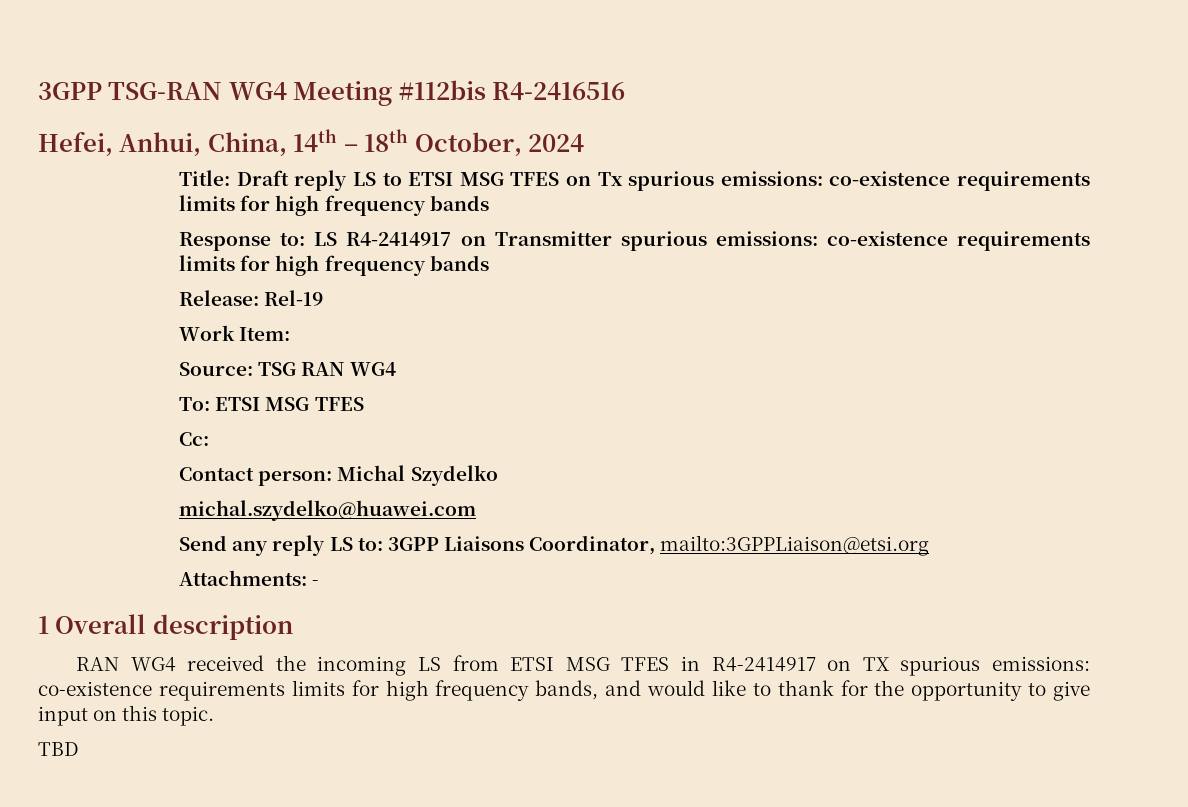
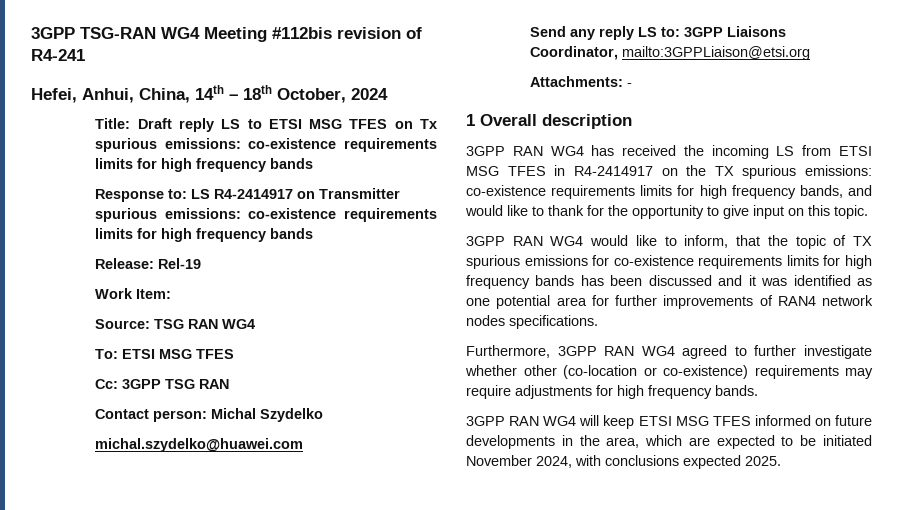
- 3GPP TSG-RAN WG4 Meeting #112bis R4-2416516
+ 3GPP TSG-RAN WG4 Meeting #112bis revision of R4-241
- Cc:
+ Cc: 3GPP TSG RAN
- RAN WG4 received the incoming LS from ETSI MSG TFES in R4-2414917 on TX spurious emissions: co-existence requirements limits for high frequency bands, and would like to thank for the opportunity to give input on this topic.
+ 3GPP RAN WG4 has received the incoming LS from ETSI MSG TFES in R4-2414917 on the TX spurious emissions: co-existence requirements limits for high frequency bands, and would like to thank for the opportunity to give input on this topic.
- TBD
+ 3GPP RAN WG4 would like to inform, that the topic of TX spurious emissions for co-existence requirements limits for high frequency bands has been discussed and it was identified as one potential area for further improvements of RAN4 network nodes specifications.
+ Furthermore, 3GPP RAN WG4 agreed to further investigate whether other (co-location or co-existence) requirements may require adjustments for high frequency bands.
+ 3GPP RAN WG4 will keep ETSI MSG TFES informed on future developments in the area, which are expected to be initiated November 2024, with conclusions expected 2025.

